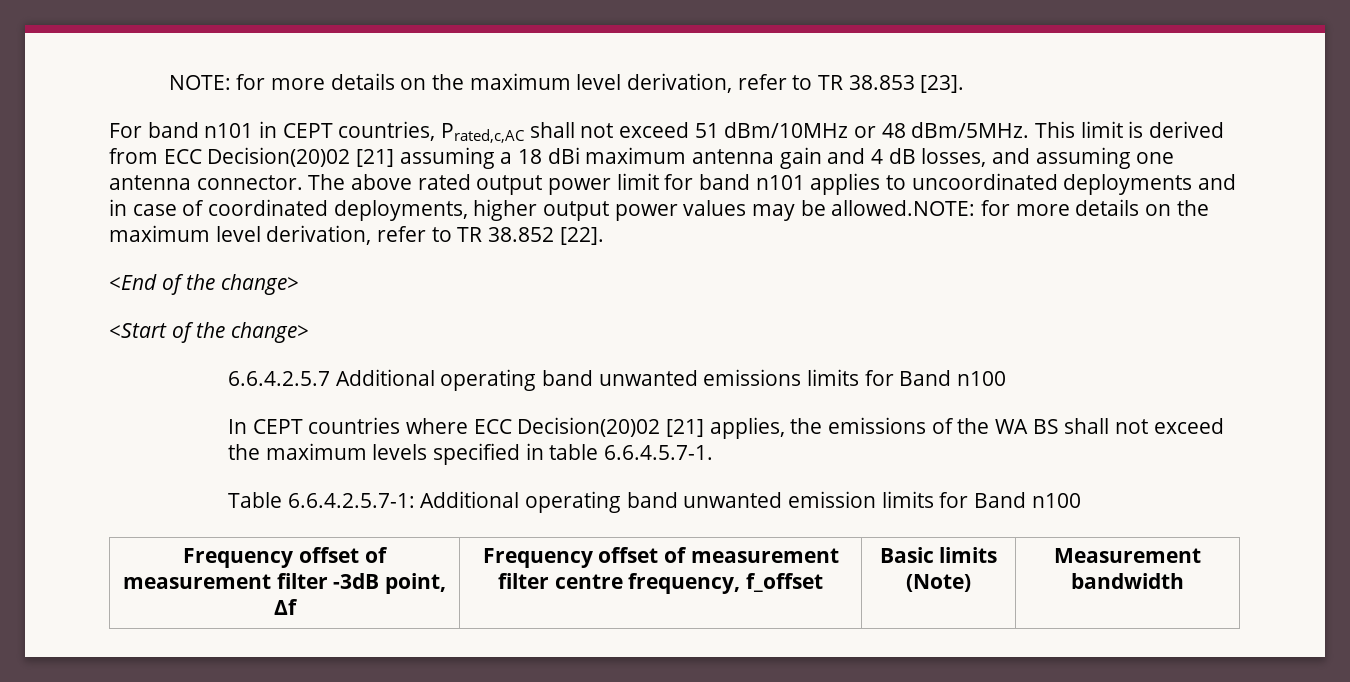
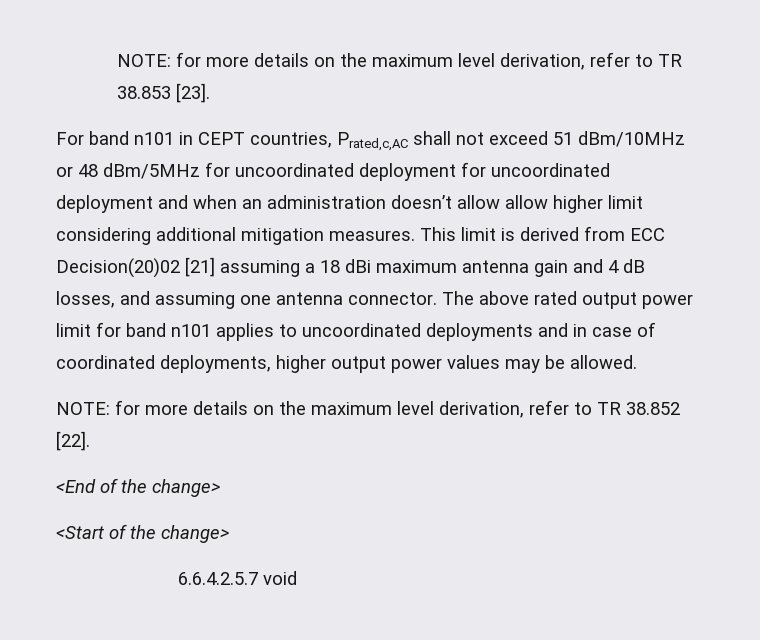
- For band n101 in CEPT countries, Prated,c,AC shall not exceed 51 dBm/10MHz or 48 dBm/5MHz.
+ For band n101 in CEPT countries, Prated,c,AC shall not exceed 51 dBm/10MHz or 48 dBm/5MHz for uncoordinated deployment for uncoordinated deployment and when an administration doesn’t allow allow higher limit considering additional mitigation measures.
- The above rated output power limit for band n101 applies to uncoordinated deployments and in case of coordinated deployments, higher output power values may be allowed.NOTE: for more details on the maximum level derivation, refer to TR 38.852 [22].
+ The above rated output power limit for band n101 applies to uncoordinated deployments and in case of coordinated deployments, higher output power values may be allowed.
+ NOTE: for more details on the maximum level derivation, refer to TR 38.852 [22].
- 6.6.4.2.5.7 Additional operating band unwanted emissions limits for Band n100
- In CEPT countries where ECC Decision(20)02 [21] applies, the emissions of the WA BS shall not exceed the maximum levels specified in table 6.6.4.5.7-1.
- Table 6.6.4.2.5.7-1: Additional operating band unwanted emission limits for Band n100
- Frequency offset of measurement filter -3dB point, Δf | Frequency offset of measurement filter centre frequency, f_offset | Basic limits (Note) | Measurement bandwidth
+ 6.6.4.2.5.7 void

